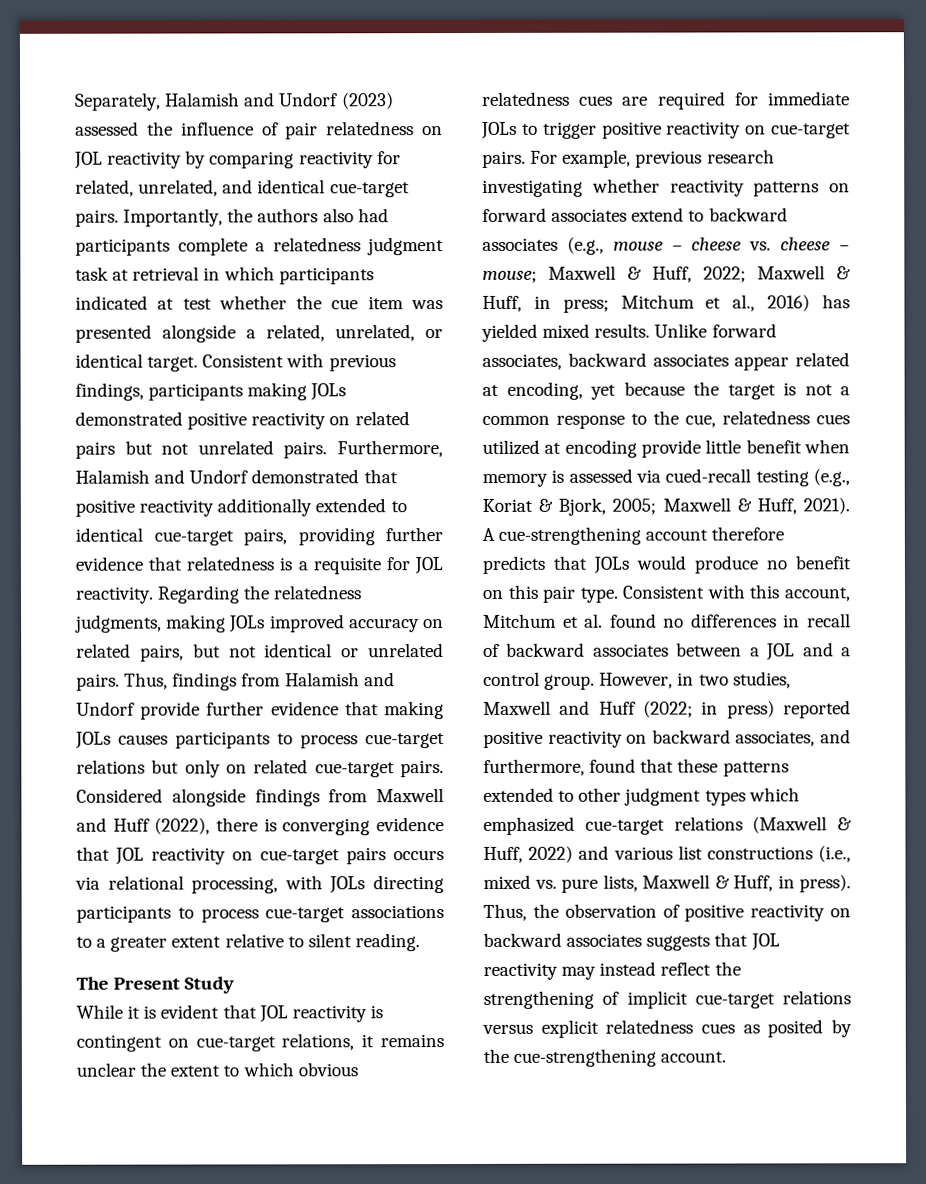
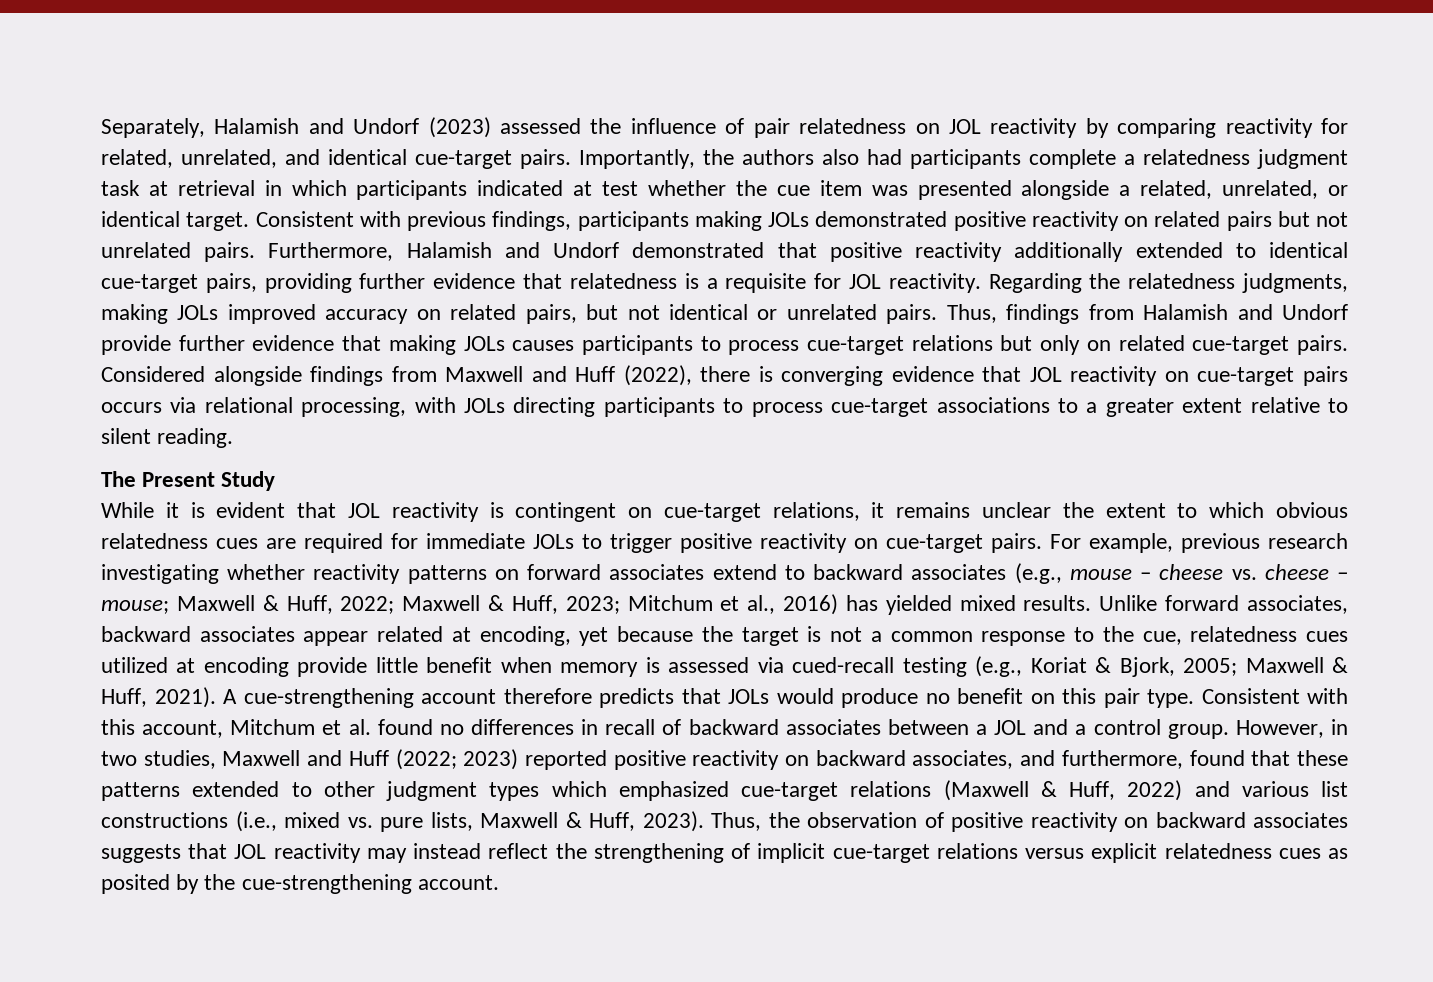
- For example, previous research investigating whether reactivity patterns on forward associates extend to backward associates (e.g., mouse – cheese vs. cheese – mouse; Maxwell & Huff, 2022; Maxwell & Huff, in press; Mitchum et al., 2016) has yielded mixed results.
+ For example, previous research investigating whether reactivity patterns on forward associates extend to backward associates (e.g., mouse – cheese vs. cheese – mouse; Maxwell & Huff, 2022; Maxwell & Huff, 2023; Mitchum et al., 2016) has yielded mixed results.
- However, in two studies, Maxwell and Huff (2022; in press) reported positive reactivity on backward associates, and furthermore, found that these patterns extended to other judgment types which emphasized cue-target relations (Maxwell & Huff, 2022) and various list constructions (i.e., mixed vs. pure lists, Maxwell & Huff, in press).
+ However, in two studies, Maxwell and Huff (2022; 2023) reported positive reactivity on backward associates, and furthermore, found that these patterns extended to other judgment types which emphasized cue-target relations (Maxwell & Huff, 2022) and various list constructions (i.e., mixed vs. pure lists, Maxwell & Huff, 2023).

